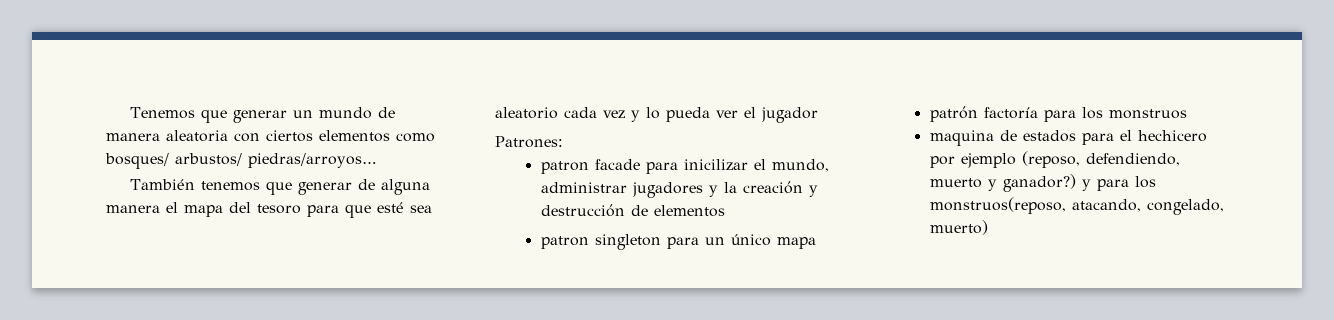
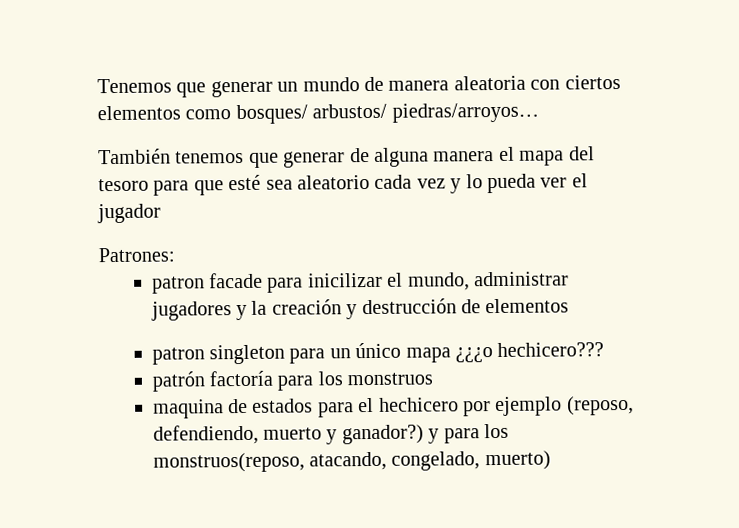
- patron singleton para un único mapa
+ patron singleton para un único mapa ¿¿¿o hechicero???

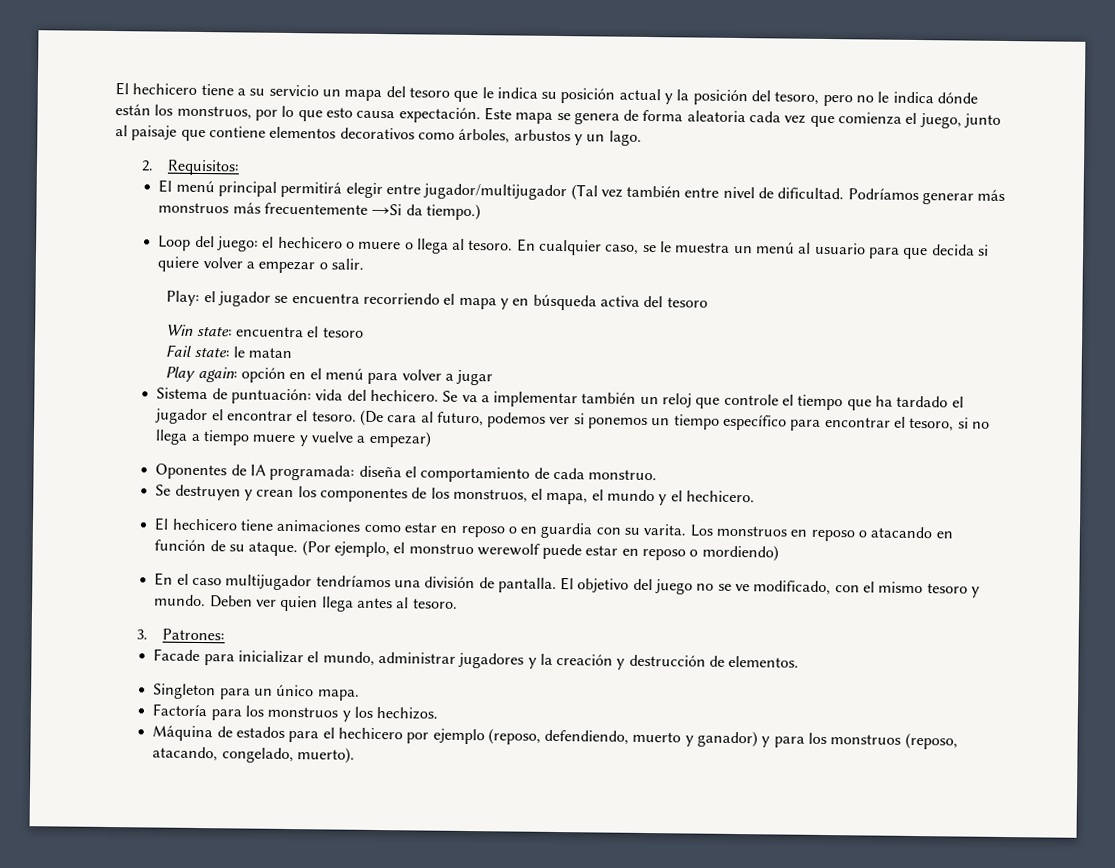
- Tenemos que generar un mundo de manera aleatoria con ciertos elementos como bosques/ arbustos/ piedras/arroyos…
- También tenemos que generar de alguna manera el mapa del tesoro para que esté sea aleatorio cada vez y lo pueda ver el jugador
- Patrones:
- patron facade para inicilizar el mundo, administrar jugadores y la creación y destrucción de elementos
- patron singleton para un único mapa ¿¿¿o hechicero???
- patrón factoría para los monstruos
- maquina de estados para el hechicero por ejemplo (reposo, defendiendo, muerto y ganador?) y para los monstruos(reposo, atacando, congelado, muerto)
+ El hechicero tiene a su servicio un mapa del tesoro que le indica su posición actual y la posición del tesoro, pero no le indica dónde están los monstruos, por lo que esto causa expectación. Este mapa se genera de forma aleatoria cada vez que comienza el juego, junto al paisaje que contiene elementos decorativos como árboles, arbustos y un lago.
+ 2. Requisitos:
+ El menú principal permitirá elegir entre jugador/multijugador (Tal vez también entre nivel de dificultad. Podríamos generar más monstruos más frecuentemente →Si da tiempo.)
+ Loop del juego: el hechicero o muere o llega al tesoro. En cualquier caso, se le muestra un menú al usuario para que decida si quiere volver a empezar o salir.
+ Play: el jugador se encuentra recorriendo el mapa y en búsqueda activa del tesoro
+ Win state: encuentra el tesoro
+ Fail state: le matan
+ Play again: opción en el menú para volver a jugar
+ Sistema de puntuación: vida del hechicero. Se va a implementar también un reloj que controle el tiempo que ha tardado el jugador el encontrar el tesoro. (De cara al futuro, podemos ver si ponemos un tiempo específico para encontrar el tesoro, si no llega a tiempo muere y vuelve a empezar)
+ Oponentes de IA programada: diseña el comportamiento de cada monstruo.
+ Se destruyen y crean los componentes de los monstruos, el mapa, el mundo y el hechicero.
+ El hechicero tiene animaciones como estar en reposo o en guardia con su varita. Los monstruos en reposo o atacando en función de su ataque. (Por ejemplo, el monstruo werewolf puede estar en reposo o mordiendo)
+ En el caso multijugador tendríamos una división de pantalla. El objetivo del juego no se ve modificado, con el mismo tesoro y mundo. Deben ver quien llega antes al tesoro.
+ 3. Patrones:
+ Facade para inicializar el mundo, administrar jugadores y la creación y destrucción de elementos.
+ Singleton para un único mapa.
+ Factoría para los monstruos y los hechizos.
+ Máquina de estados para el hechicero por ejemplo (reposo, defendiendo, muerto y ganador) y para los monstruos (reposo, atacando, congelado, muerto).

